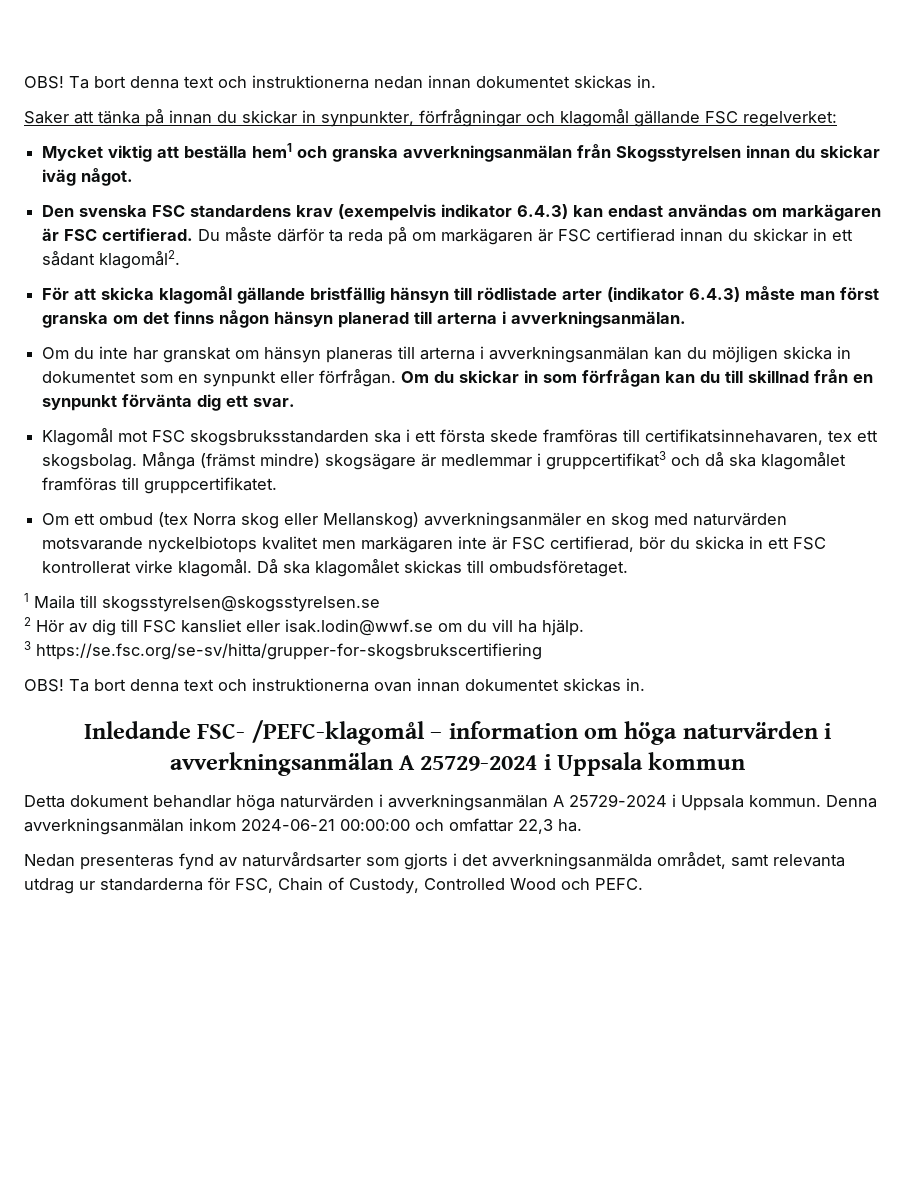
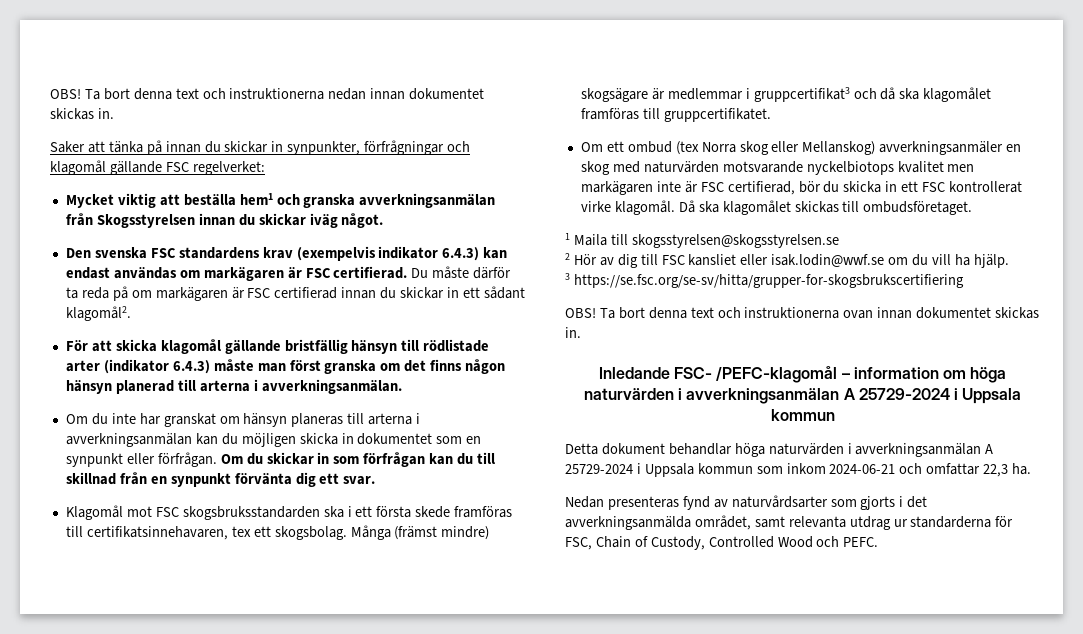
- Detta dokument behandlar höga naturvärden i avverkningsanmälan A 25729-2024 i Uppsala kommun. Denna avverkningsanmälan inkom 2024-06-21 00:00:00 och omfattar 22,3 ha.
+ Detta dokument behandlar höga naturvärden i avverkningsanmälan A 25729-2024 i Uppsala kommun som inkom 2024-06-21 och omfattar 22,3 ha.

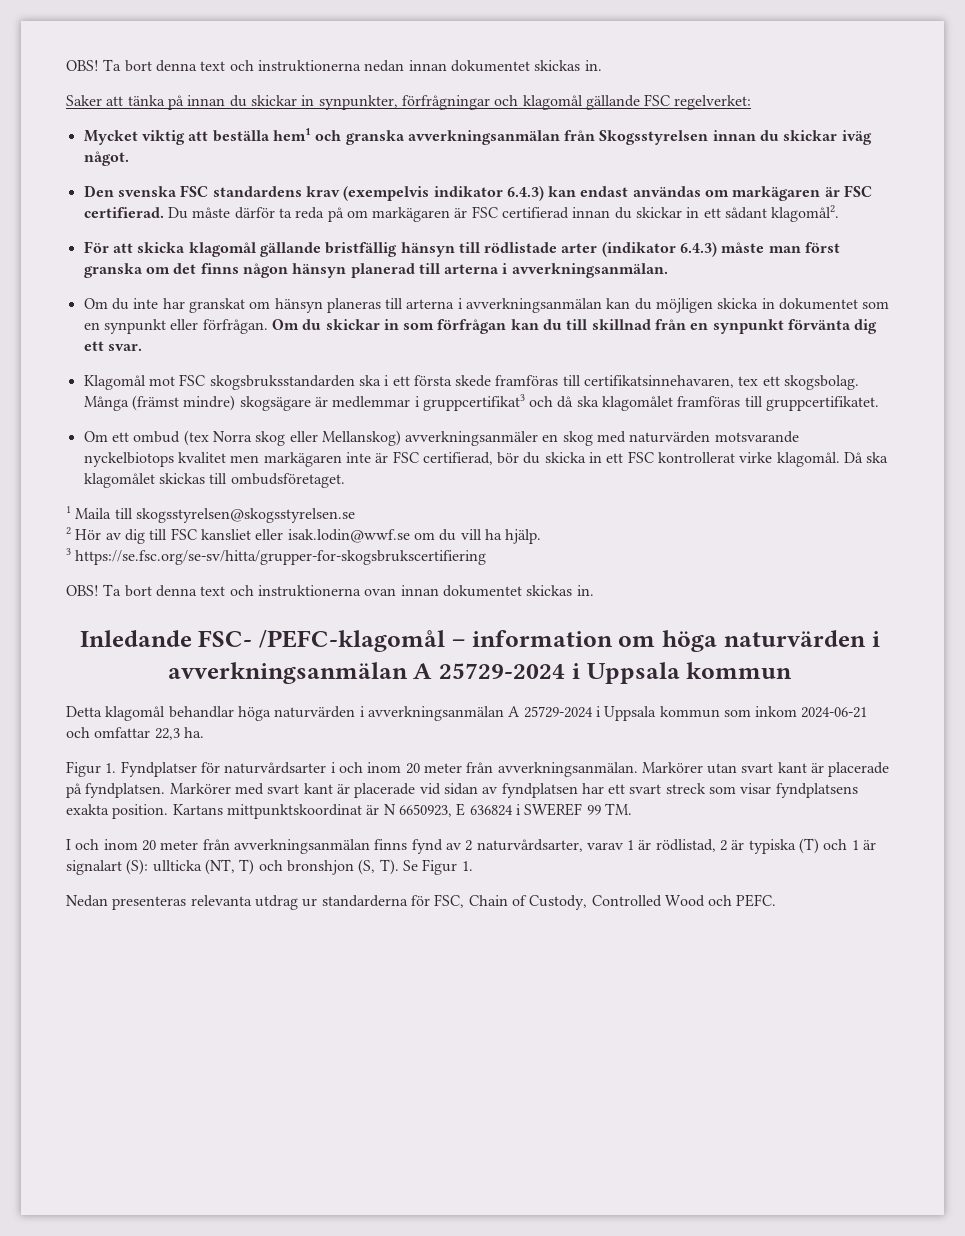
- Detta dokument behandlar höga naturvärden i avverkningsanmälan A 25729-2024 i Uppsala kommun som inkom 2024-06-21 och omfattar 22,3 ha.
+ Detta klagomål behandlar höga naturvärden i avverkningsanmälan A 25729-2024 i Uppsala kommun som inkom 2024-06-21 och omfattar 22,3 ha.
- Nedan presenteras fynd av naturvårdsarter som gjorts i det avverkningsanmälda området, samt relevanta utdrag ur standarderna för FSC, Chain of Custody, Controlled Wood och PEFC.
+ Figur 1. Fyndplatser för naturvårdsarter i och inom 20 meter från avverkningsanmälan. Markörer utan svart kant är placerade på fyndplatsen. Markörer med svart kant är placerade vid sidan av fyndplatsen har ett svart streck som visar fyndplatsens exakta position. Kartans mittpunktskoordinat är N 6650923, E 636824 i SWEREF 99 TM.
+ I och inom 20 meter från avverkningsanmälan finns fynd av 2 naturvårdsarter, varav 1 är rödlistad, 2 är typiska (T) och 1 är signalart (S): ullticka (NT, T) och bronshjon (S, T). Se Figur 1.
+ Nedan presenteras relevanta utdrag ur standarderna för FSC, Chain of Custody, Controlled Wood och PEFC.

